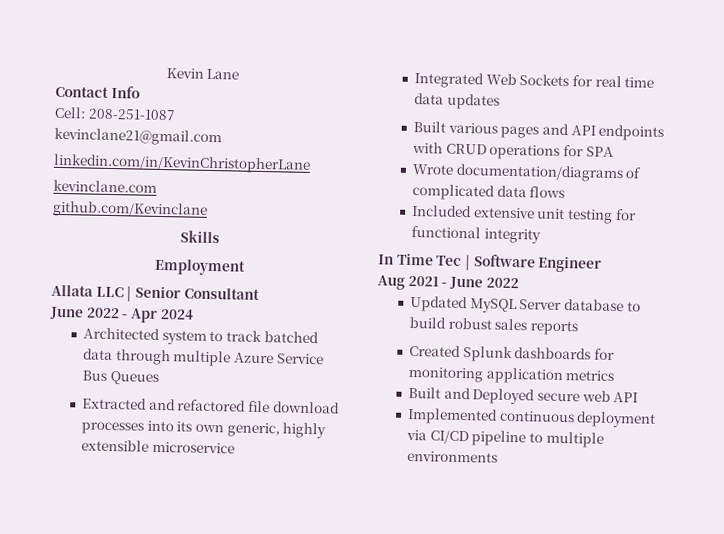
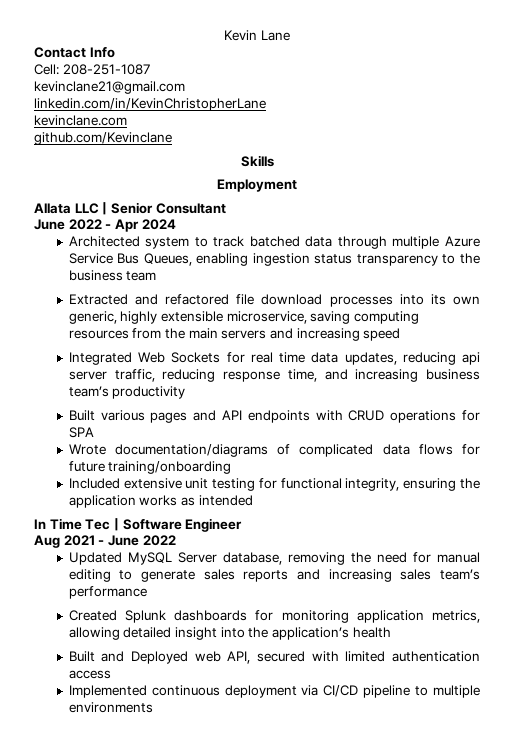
- Architected system to track batched data through multiple Azure Service Bus Queues
+ Architected system to track batched data through multiple Azure Service Bus Queues, enabling ingestion status transparency to the business team
- Extracted and refactored file download processes into its own generic, highly extensible microservice
+ Extracted and refactored file download processes into its own generic, highly extensible microservice, saving computing resources from the main servers and increasing speed
- Integrated Web Sockets for real time data updates
+ Integrated Web Sockets for real time data updates, reducing api server traffic, reducing response time, and increasing business team’s productivity
- Wrote documentation/diagrams of complicated data flows
+ Wrote documentation/diagrams of complicated data flows for future training/onboarding
- Included extensive unit testing for functional integrity
+ Included extensive unit testing for functional integrity, ensuring the application works as intended
- Updated MySQL Server database to build robust sales reports
+ Updated MySQL Server database, removing the need for manual editing to generate sales reports and increasing sales team’s performance
- Created Splunk dashboards for monitoring application metrics
- Built and Deployed secure web API
+ Created Splunk dashboards for monitoring application metrics, allowing detailed insight into the application’s health
+ Built and Deployed web API, secured with limited authentication access

